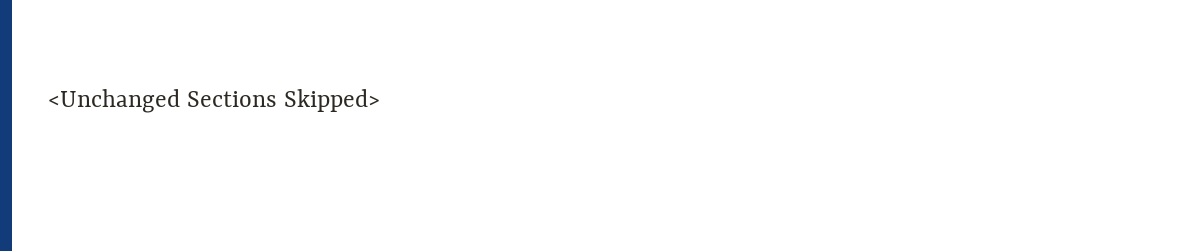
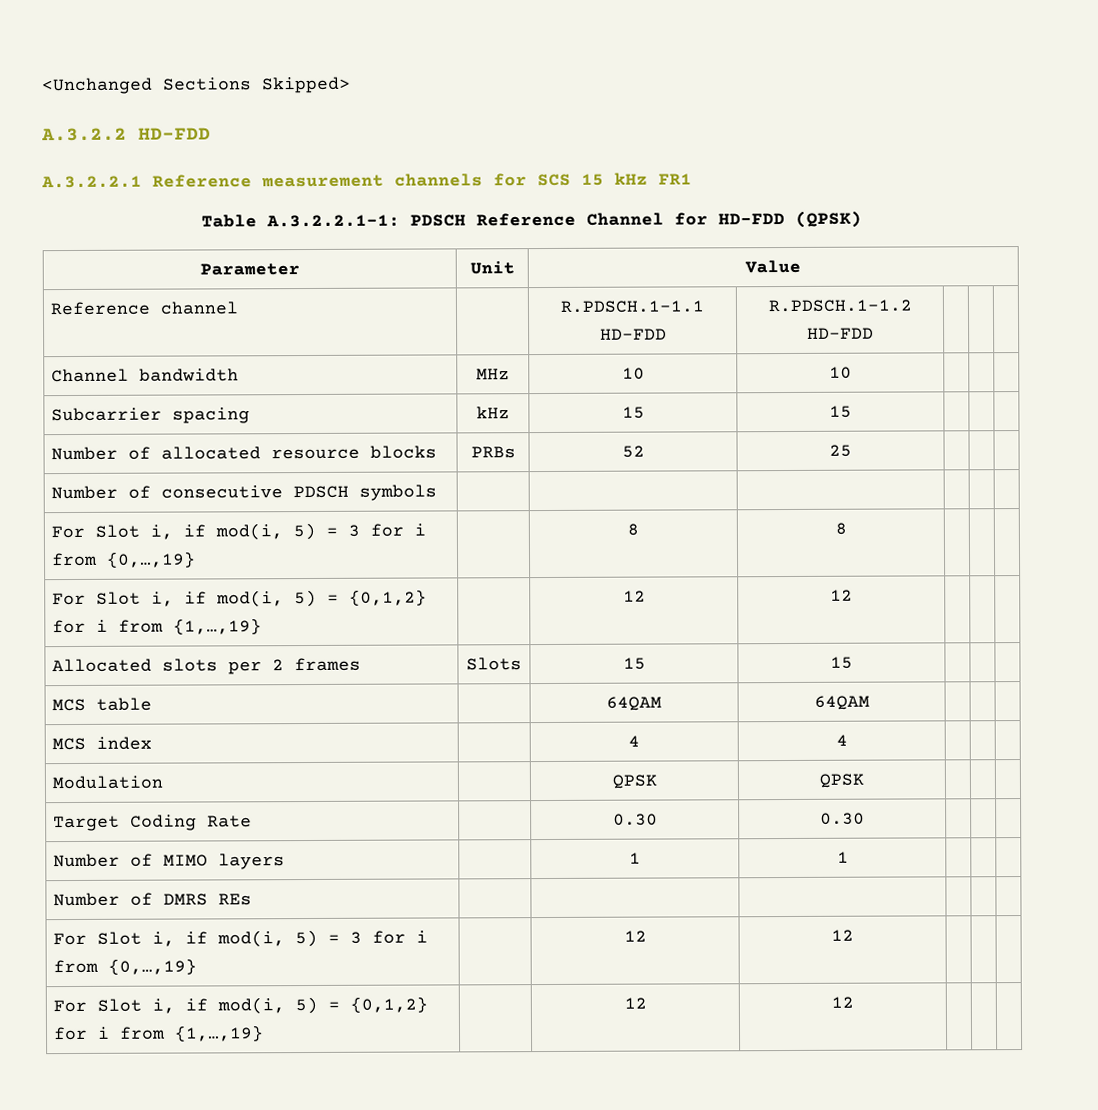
+ A.3.2.2 HD-FDD
+ A.3.2.2.1 Reference measurement channels for SCS 15 kHz FR1
+ Table A.3.2.2.1-1: PDSCH Reference Channel for HD-FDD (QPSK)
+ Parameter | Unit | Value
+ Reference channel | | R.PDSCH.1-1.1 HD-FDD | R.PDSCH.1-1.2 HD-FDD | | |
+ Channel bandwidth | MHz | 10 | 10 | | |
+ Subcarrier spacing | kHz | 15 | 15 | | |
+ Number of allocated resource blocks | PRBs | 52 | 25 | | |
+ Number of consecutive PDSCH symbols | | | | | |
+ For Slot i, if mod(i, 5) = 3 for i from {0,…,19} | | 8 | 8 | | |
+ For Slot i, if mod(i, 5) = {0,1,2} for i from {1,…,19} | | 12 | 12 | | |
+ Allocated slots per 2 frames | Slots | 15 | 15 | | |
+ MCS table | | 64QAM | 64QAM | | |
+ MCS index | | 4 | 4 | | |
+ Modulation | | QPSK | QPSK | | |
+ Target Coding Rate | | 0.30 | 0.30 | | |
+ Number of MIMO layers | | 1 | 1 | | |
+ Number of DMRS REs | | | | | |
+ For Slot i, if mod(i, 5) = 3 for i from {0,…,19} | | 12 | 12 | | |
+ For Slot i, if mod(i, 5) = {0,1,2} for i from {1,…,19} | | 12 | 12 | | |

